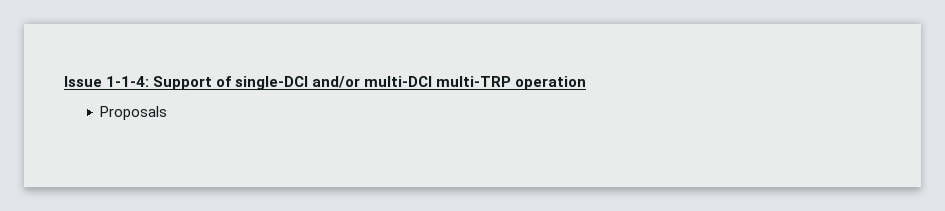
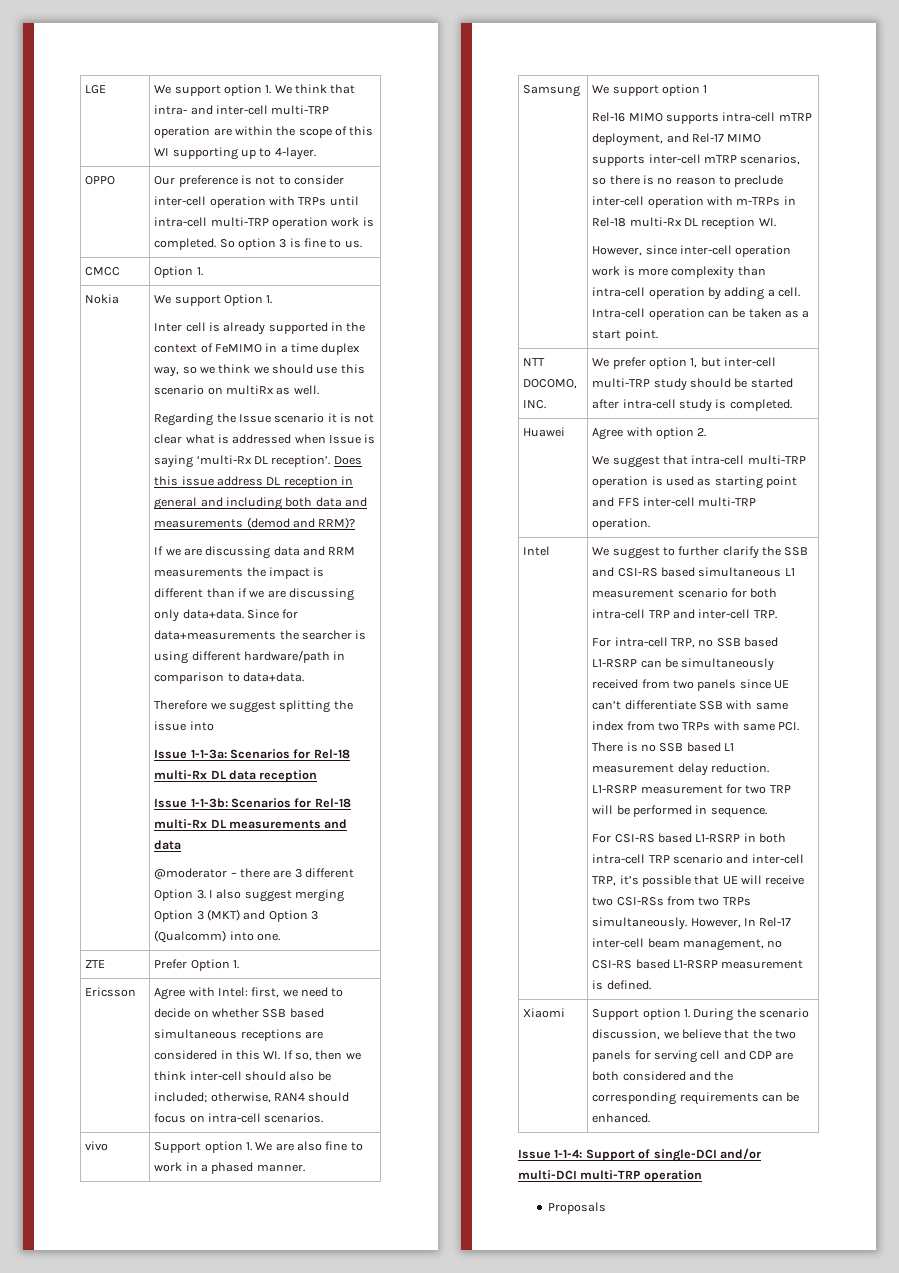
+ LGE | We support option 1. We think that intra- and inter-cell multi-TRP operation are within the scope of this WI supporting up to 4-layer.
+ OPPO | Our preference is not to consider inter-cell operation with TRPs until intra-cell multi-TRP operation work is completed. So option 3 is fine to us.
+ CMCC | Option 1.
+ Nokia | We support Option 1.
+ Inter cell is already supported in the context of FeMIMO in a time duplex way, so we think we should use this scenario on multiRx as well.
+ Regarding the Issue scenario it is not clear what is addressed when Issue is saying ‘multi-Rx DL reception’. Does this issue address DL reception in general and including both data and measurements (demod and RRM)?
+ If we are discussing data and RRM measurements the impact is different than if we are discussing only data+data. Since for data+measurements the searcher is using different hardware/path in comparison to data+data.
+ Therefore we suggest splitting the issue into
+ Issue 1-1-3a: Scenarios for Rel-18 multi-Rx DL data reception
+ Issue 1-1-3b: Scenarios for Rel-18 multi-Rx DL measurements and data
+ @moderator – there are 3 different Option 3. I also suggest merging Option 3 (MKT) and Option 3 (Qualcomm) into one.
+ ZTE | Prefer Option 1.
+ Ericsson | Agree with Intel: first, we need to decide on whether SSB based simultaneous receptions are considered in this WI. If so, then we think inter-cell should also be included; otherwise, RAN4 should focus on intra-cell scenarios.
+ vivo | Support option 1. We are also fine to work in a phased manner.
+ Samsung | We support option 1
+ Rel-16 MIMO supports intra-cell mTRP deployment, and Rel-17 MIMO supports inter-cell mTRP scenarios, so there is no reason to preclude inter-cell operation with m-TRPs in Rel-18 multi-Rx DL reception WI.
+ However, since inter-cell operation work is more complexity than intra-cell operation by adding a cell. Intra-cell operation can be taken as a start point.
+ NTT DOCOMO, INC. | We prefer option 1, but inter-cell multi-TRP study should be started after intra-cell study is completed.
+ Huawei | Agree with option 2.
+ We suggest that intra-cell multi-TRP operation is used as starting point and FFS inter-cell multi-TRP operation.
+ Intel | We suggest to further clarify the SSB and CSI-RS based simultaneous L1 measurement scenario for both intra-cell TRP and inter-cell TRP.
+ For intra-cell TRP, no SSB based L1-RSRP can be simultaneously received from two panels since UE can’t differentiate SSB with same index from two TRPs with same PCI. There is no SSB based L1 measurement delay reduction. L1-RSRP measurement for two TRP will be performed in sequence.
+ For CSI-RS based L1-RSRP in both intra-cell TRP scenario and inter-cell TRP, it’s possible that UE will receive two CSI-RSs from two TRPs simultaneously. However, In Rel-17 inter-cell beam management, no CSI-RS based L1-RSRP measurement is defined.
+ Xiaomi | Support option 1. During the scenario discussion, we believe that the two panels for serving cell and CDP are both considered and the corresponding requirements can be enhanced.

